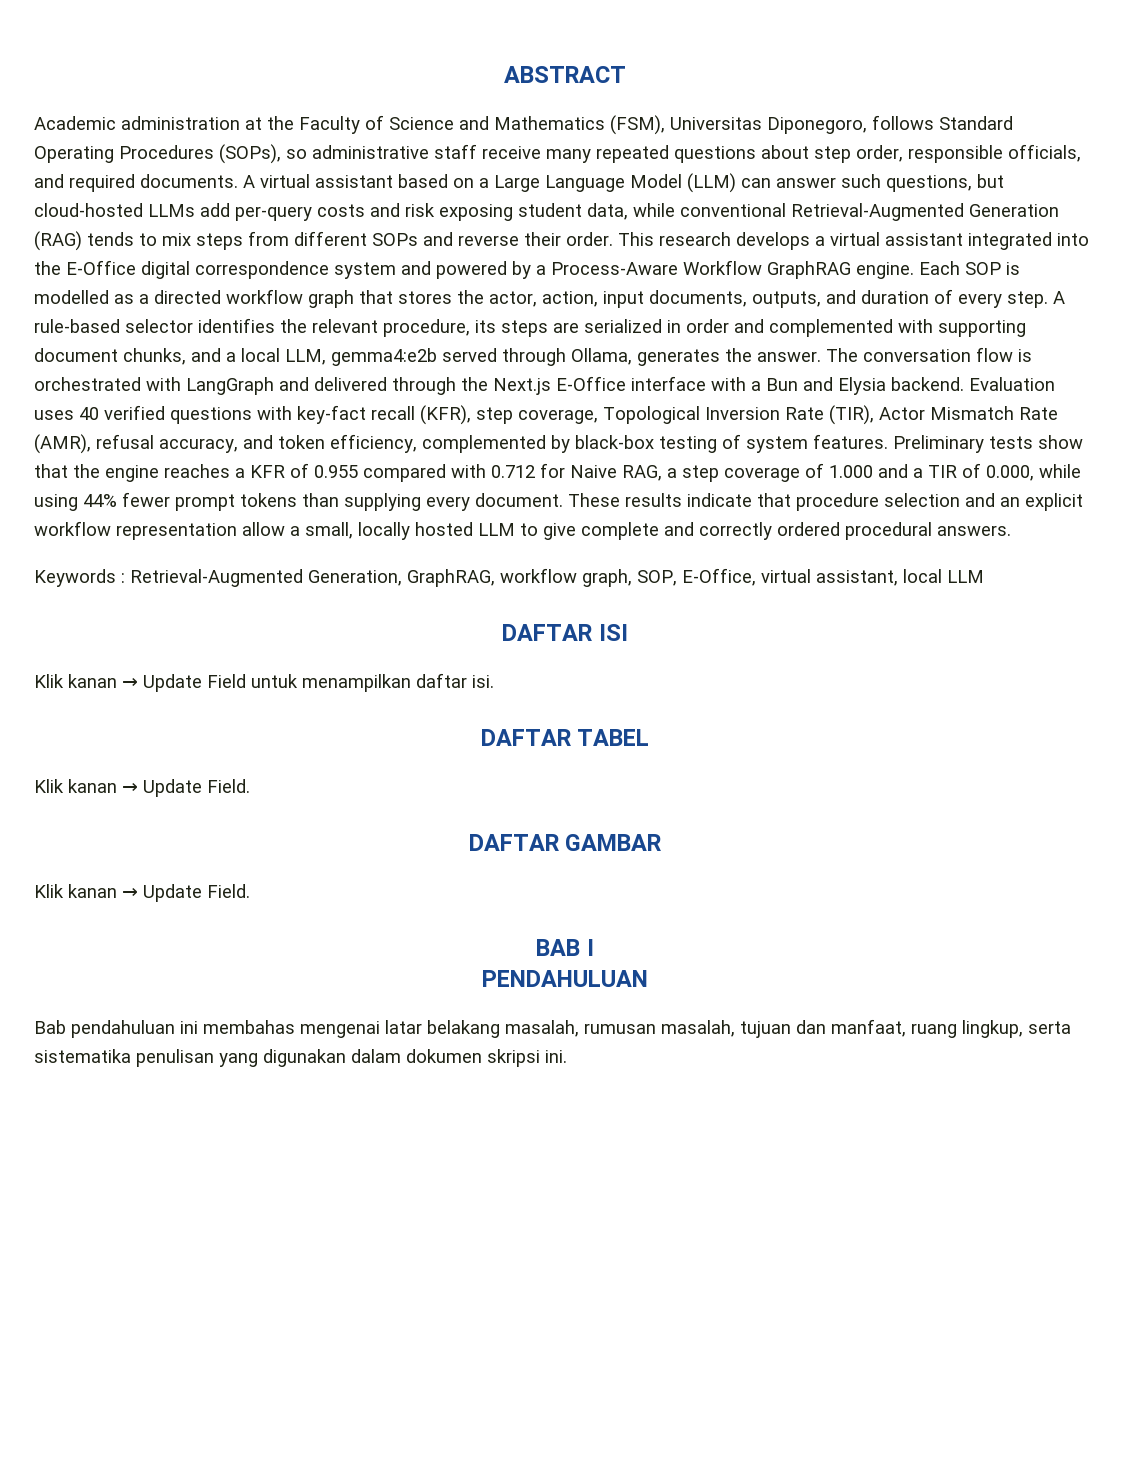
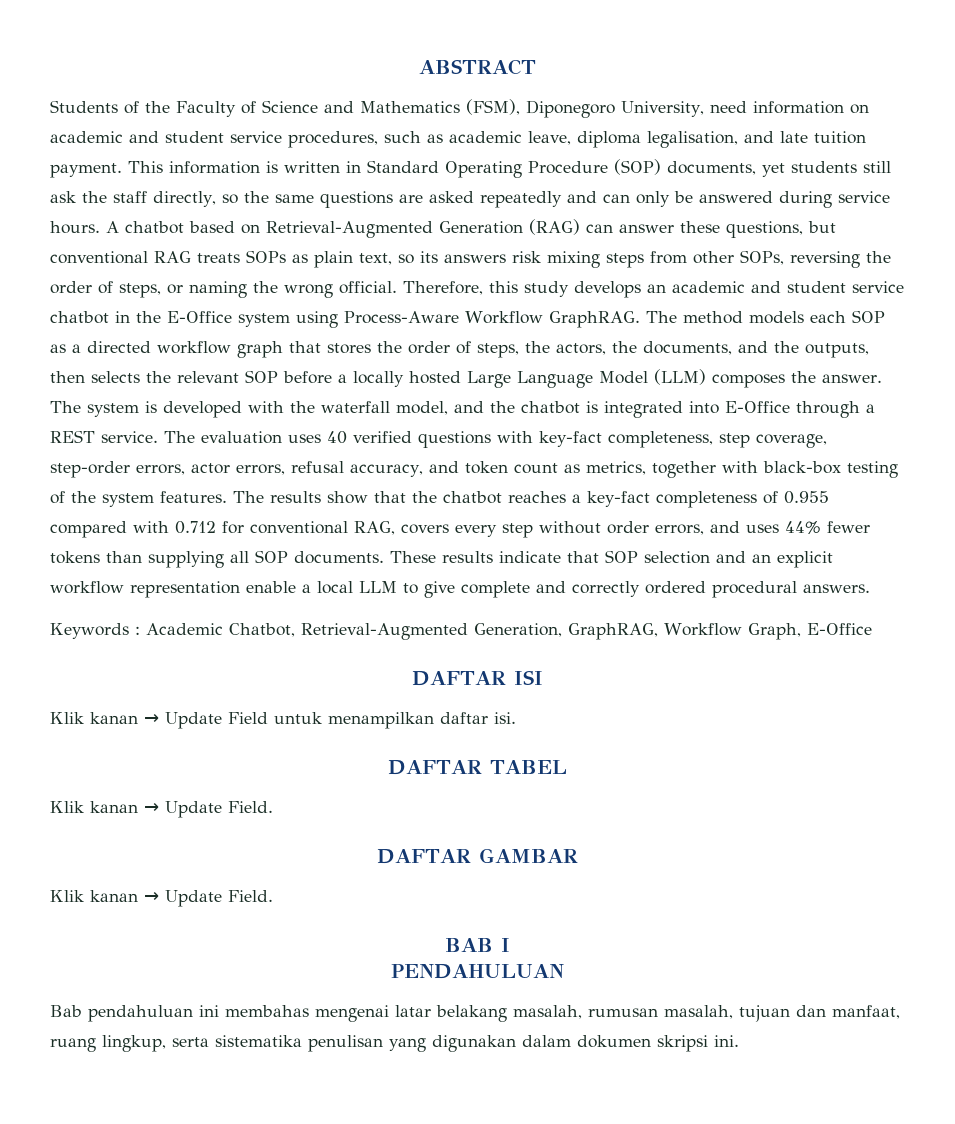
- Academic administration at the Faculty of Science and Mathematics (FSM), Universitas Diponegoro, follows Standard Operating Procedures (SOPs), so administrative staff receive many repeated questions about step order, responsible officials, and required documents. A virtual assistant based on a Large Language Model (LLM) can answer such questions, but cloud-hosted LLMs add per-query costs and risk exposing student data, while conventional Retrieval-Augmented Generation (RAG) tends to mix steps from different SOPs and reverse their order. This research develops a virtual assistant integrated into the E-Office digital correspondence system and powered by a Process-Aware Workflow GraphRAG engine. Each SOP is modelled as a directed workflow graph that stores the actor, action, input documents, outputs, and duration of every step. A rule-based selector identifies the relevant procedure, its steps are serialized in order and complemented with supporting document chunks, and a local LLM, gemma4:e2b served through Ollama, generates the answer. The conversation flow is orchestrated with LangGraph and delivered through the Next.js E-Office interface with a Bun and Elysia backend. Evaluation uses 40 verified questions with key-fact recall (KFR), step coverage, Topological Inversion Rate (TIR), Actor Mismatch Rate (AMR), refusal accuracy, and token efficiency, complemented by black-box testing of system features.
+ Students of the Faculty of Science and Mathematics (FSM), Diponegoro University, need information on academic and student service procedures, such as academic leave, diploma legalisation, and late tuition payment. This information is written in Standard Operating Procedure (SOP) documents, yet students still ask the staff directly, so the same questions are asked repeatedly and can only be answered during service hours. A chatbot based on Retrieval-Augmented Generation (RAG) can answer these questions, but conventional RAG treats SOPs as plain text, so its answers risk mixing steps from other SOPs, reversing the order of steps, or naming the wrong official. Therefore, this study develops an academic and student service chatbot in the E-Office system using Process-Aware Workflow GraphRAG. The method models each SOP as a directed workflow graph that stores the order of steps, the actors, the documents, and the outputs, then selects the relevant SOP before a locally hosted Large Language Model (LLM) composes the answer. The system is developed with the waterfall model, and the chatbot is integrated into E-Office through a REST service. The evaluation uses 40 verified questions with key-fact completeness, step coverage, step-order errors, actor errors, refusal accuracy, and token count as metrics, together with black-box testing of the system features.
- Preliminary tests show that the engine reaches a KFR of 0.955 compared with 0.712 for Naive RAG, a step coverage of 1.000 and a TIR of 0.000, while using 44% fewer prompt tokens than supplying every document.
+ The results show that the chatbot reaches a key-fact completeness of 0.955 compared with 0.712 for conventional RAG, covers every step without order errors, and uses 44% fewer tokens than supplying all SOP documents.
- These results indicate that procedure selection and an explicit workflow representation allow a small, locally hosted LLM to give complete and correctly ordered procedural answers.
+ These results indicate that SOP selection and an explicit workflow representation enable a local LLM to give complete and correctly ordered procedural answers.
- Keywords : Retrieval-Augmented Generation, GraphRAG, workflow graph, SOP, E-Office, virtual assistant, local LLM
+ Keywords : Academic Chatbot, Retrieval-Augmented Generation, GraphRAG, Workflow Graph, E-Office

